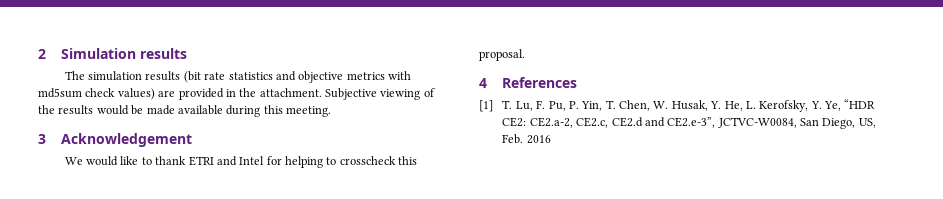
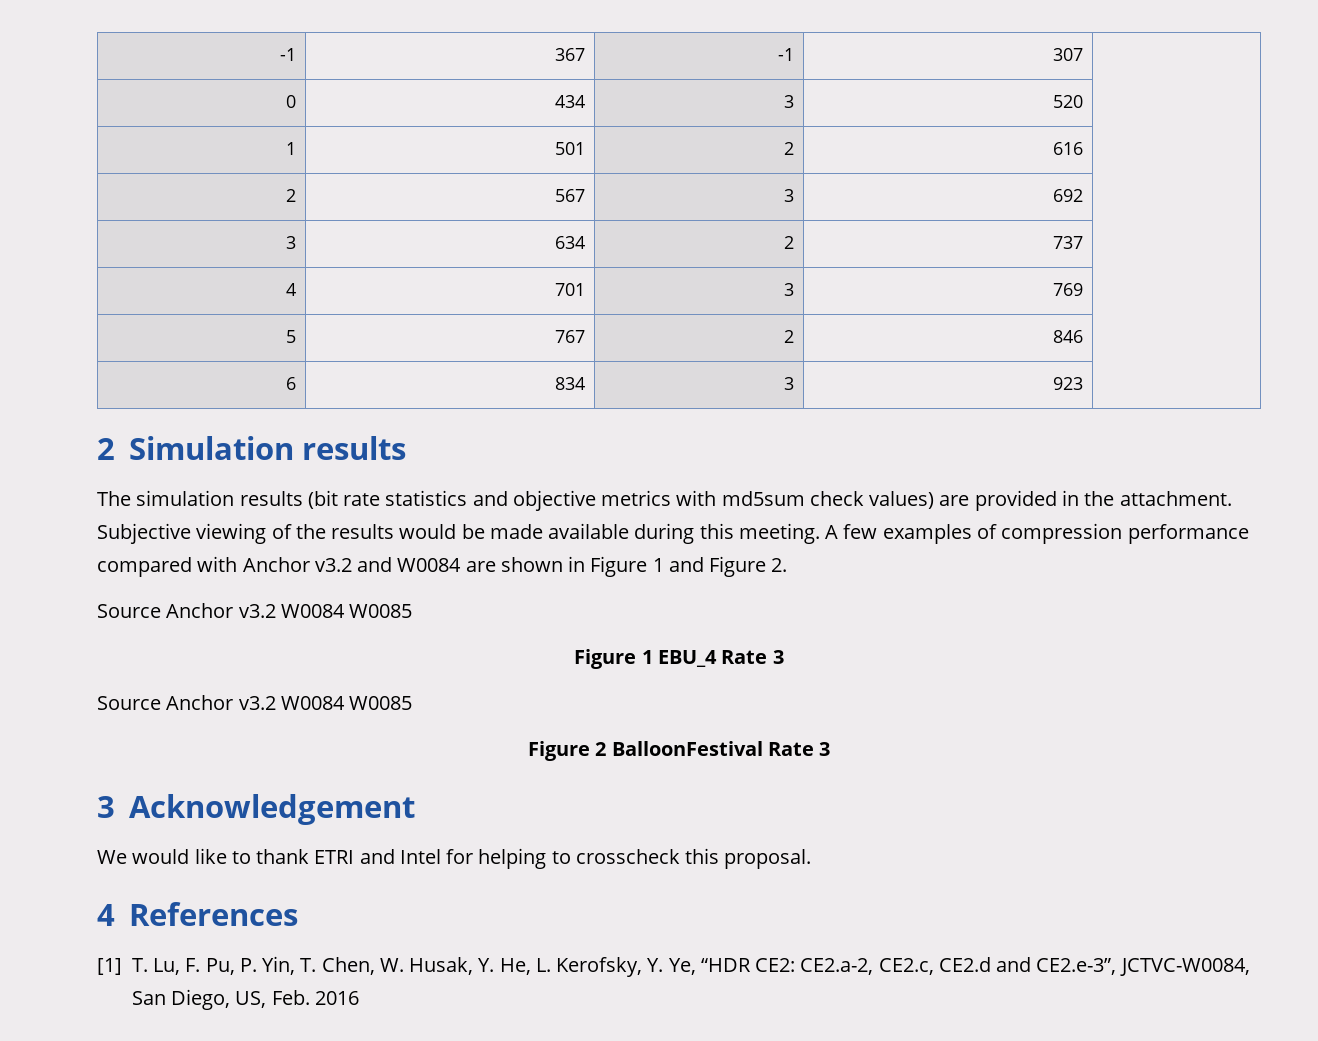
+ -1 | 367 | -1 | 307 |
+ 0 | 434 | 3 | 520 |
+ 1 | 501 | 2 | 616 |
+ 2 | 567 | 3 | 692 |
+ 3 | 634 | 2 | 737 |
+ 4 | 701 | 3 | 769 |
+ 5 | 767 | 2 | 846 |
+ 6 | 834 | 3 | 923 |
+ A few examples of compression performance compared with Anchor v3.2 and W0084 are shown in Figure 1 and Figure 2.
+ Source Anchor v3.2 W0084 W0085
+ Figure 1 EBU_4 Rate 3
+ Source Anchor v3.2 W0084 W0085
+ Figure 2 BalloonFestival Rate 3

